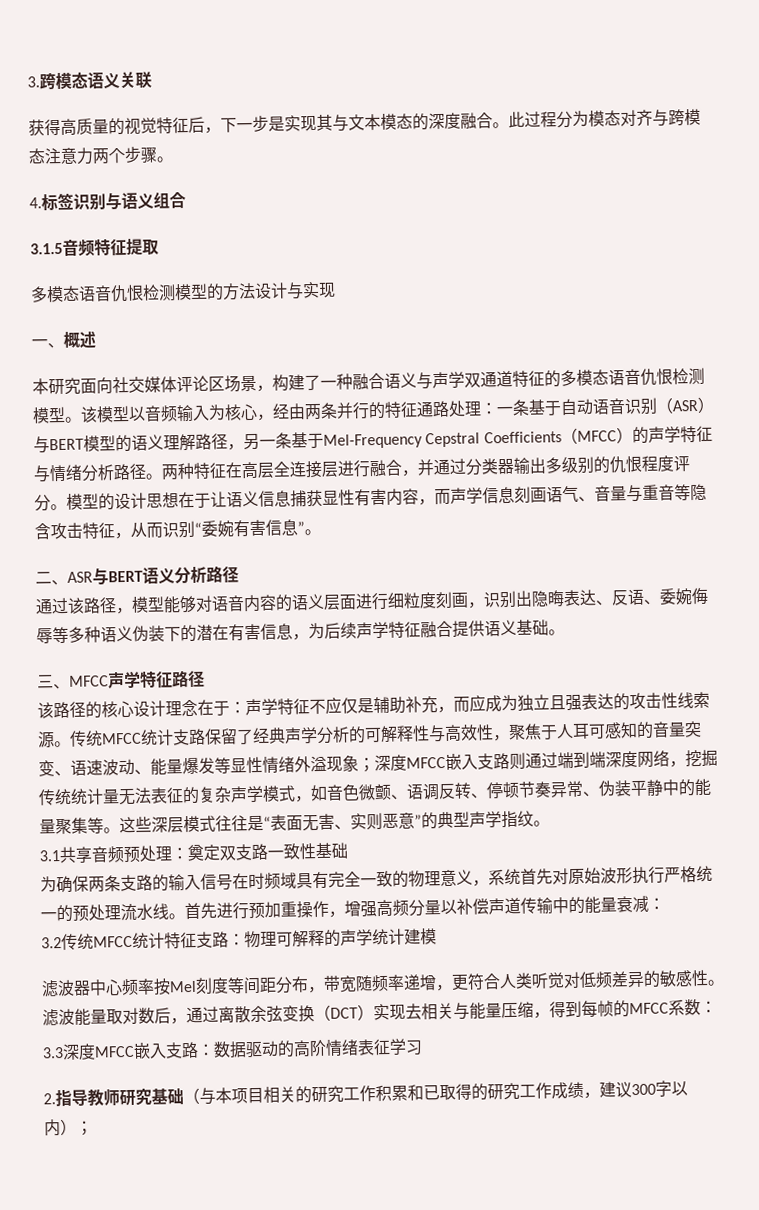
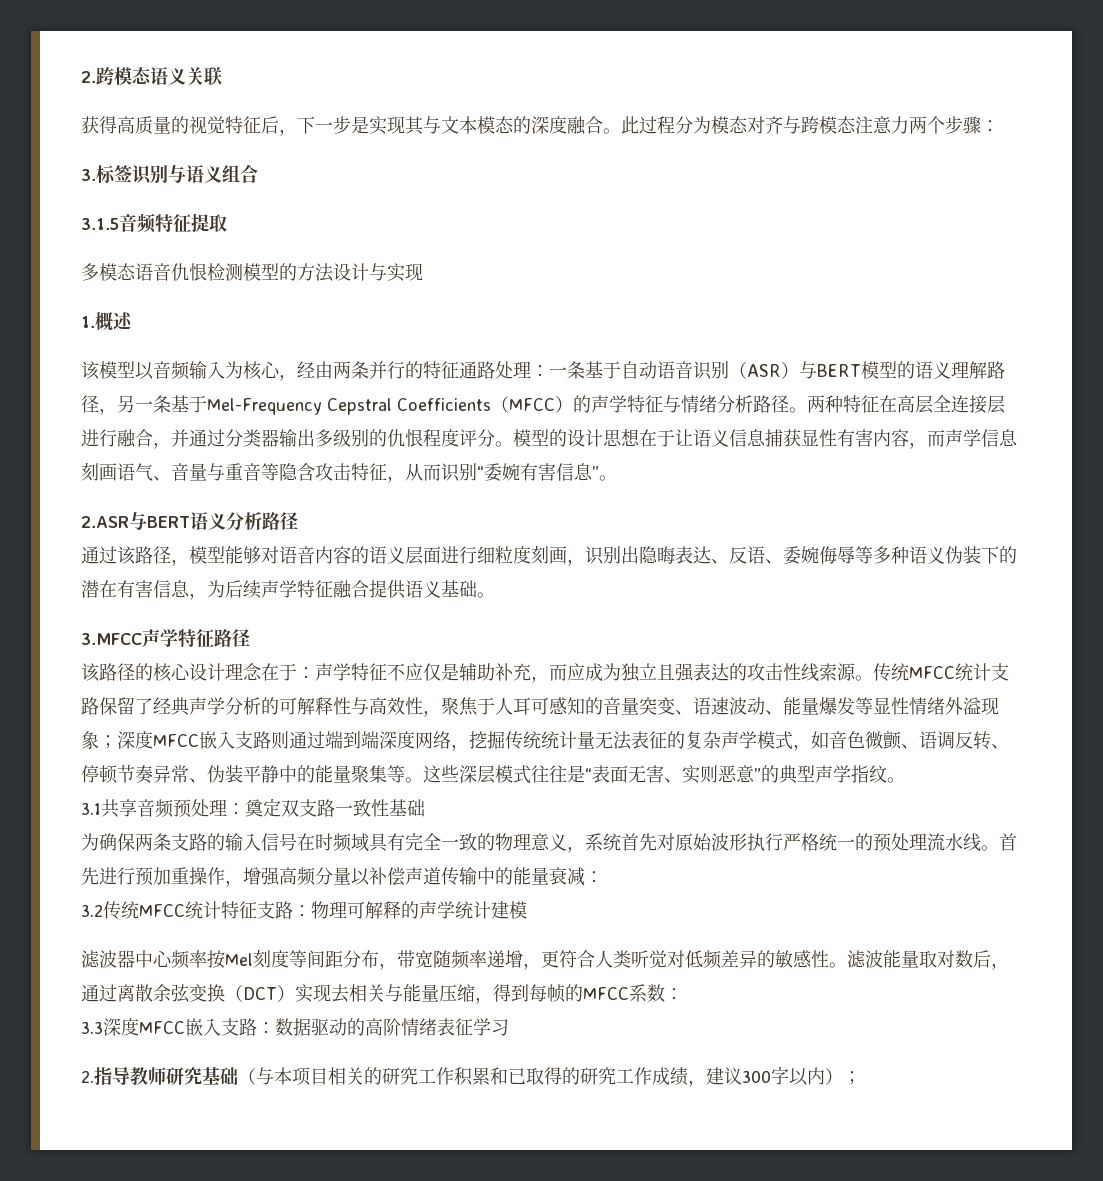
- 3.跨模态语义关联
+ 2.跨模态语义关联
- 此过程分为模态对齐与跨模态注意力两个步骤。
- 4.标签识别与语义组合
+ 此过程分为模态对齐与跨模态注意力两个步骤：
+ 3.标签识别与语义组合
- 一、概述
+ 1.概述
- 本研究面向社交媒体评论区场景，构建了一种融合语义与声学双通道特征的多模态语音仇恨检测模型。
- 二、ASR与BERT语义分析路径
+ 2.ASR与BERT语义分析路径
- 三、MFCC声学特征路径
+ 3.MFCC声学特征路径

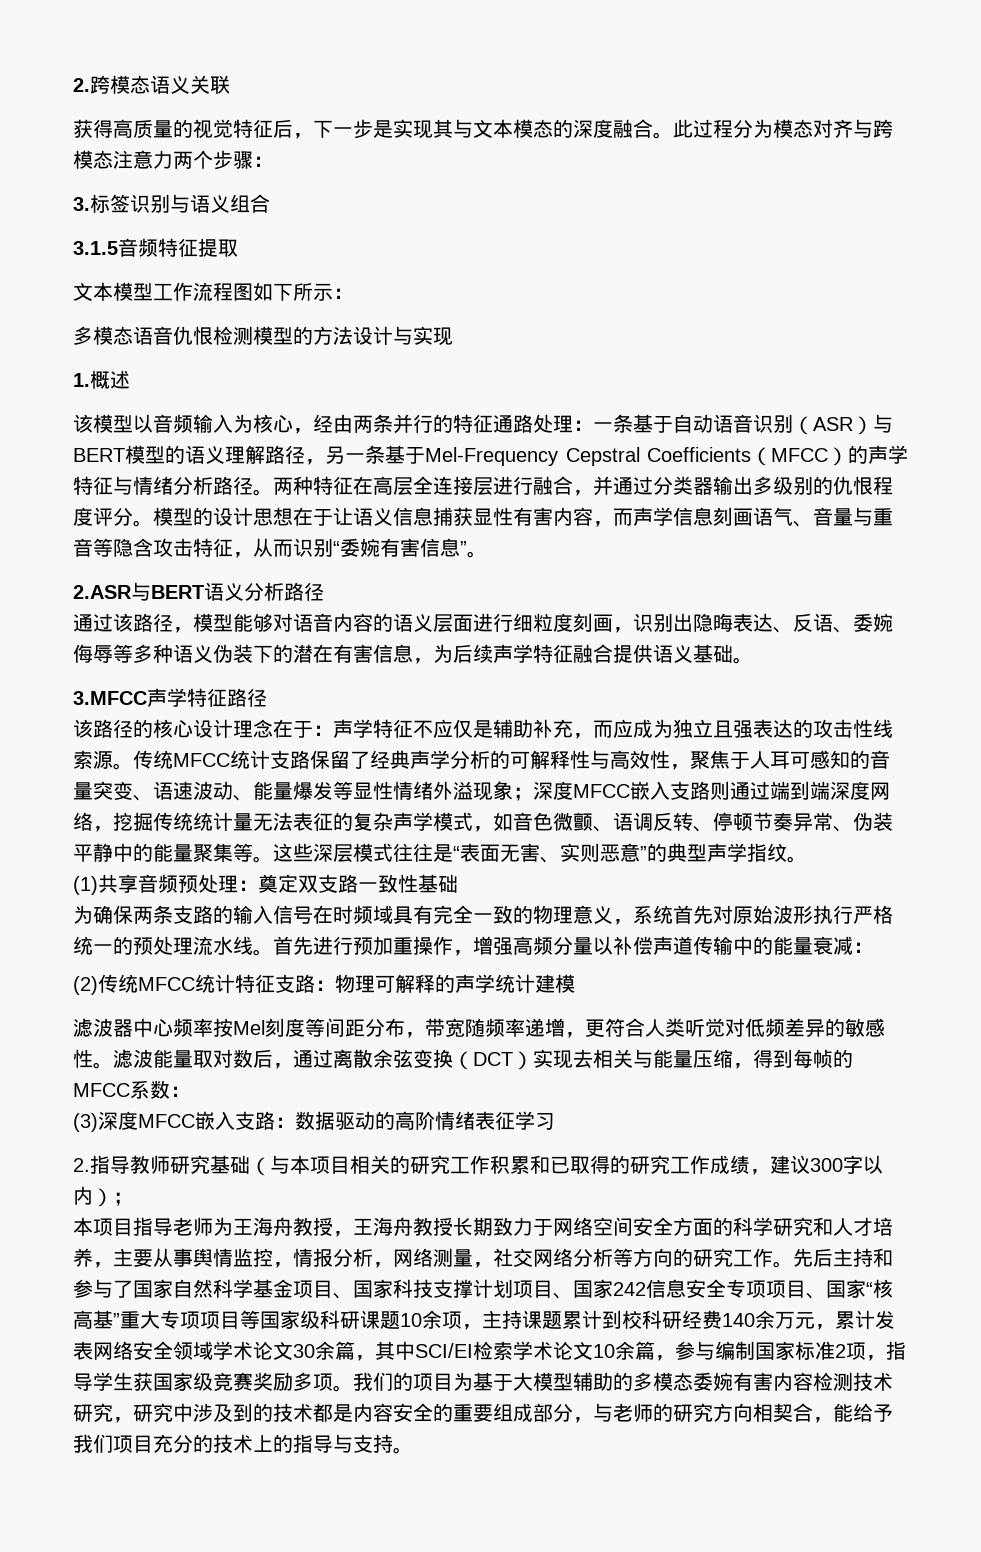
+ 文本模型工作流程图如下所示：
- 3.1共享音频预处理：奠定双支路一致性基础
+ (1)共享音频预处理：奠定双支路一致性基础
- 3.2传统MFCC统计特征支路：物理可解释的声学统计建模
+ (2)传统MFCC统计特征支路：物理可解释的声学统计建模
- 3.3深度MFCC嵌入支路：数据驱动的高阶情绪表征学习
+ (3)深度MFCC嵌入支路：数据驱动的高阶情绪表征学习
+ 本项目指导老师为王海舟教授，王海舟教授长期致力于网络空间安全方面的科学研究和人才培养，主要从事舆情监控，情报分析，网络测量，社交网络分析等方向的研究工作。先后主持和参与了国家自然科学基金项目、国家科技支撑计划项目、国家242信息安全专项项目、国家“核高基”重大专项项目等国家级科研课题10余项，主持课题累计到校科研经费140余万元，累计发表网络安全领域学术论文30余篇，其中SCI/EI检索学术论文10余篇，参与编制国家标准2项，指导学生获国家级竞赛奖励多项。我们的项目为基于大模型辅助的多模态委婉有害内容检测技术研究，研究中涉及到的技术都是内容安全的重要组成部分，与老师的研究方向相契合，能给予我们项目充分的技术上的指导与支持。

